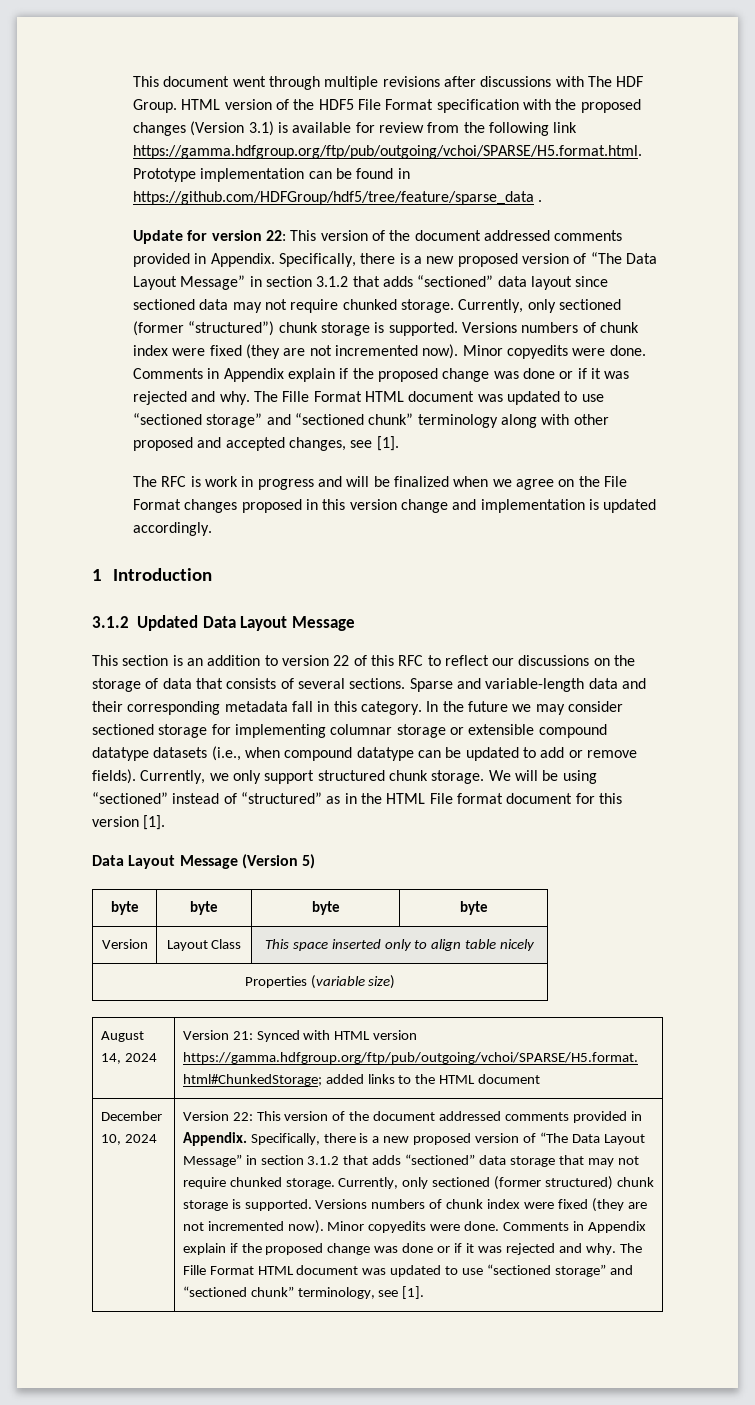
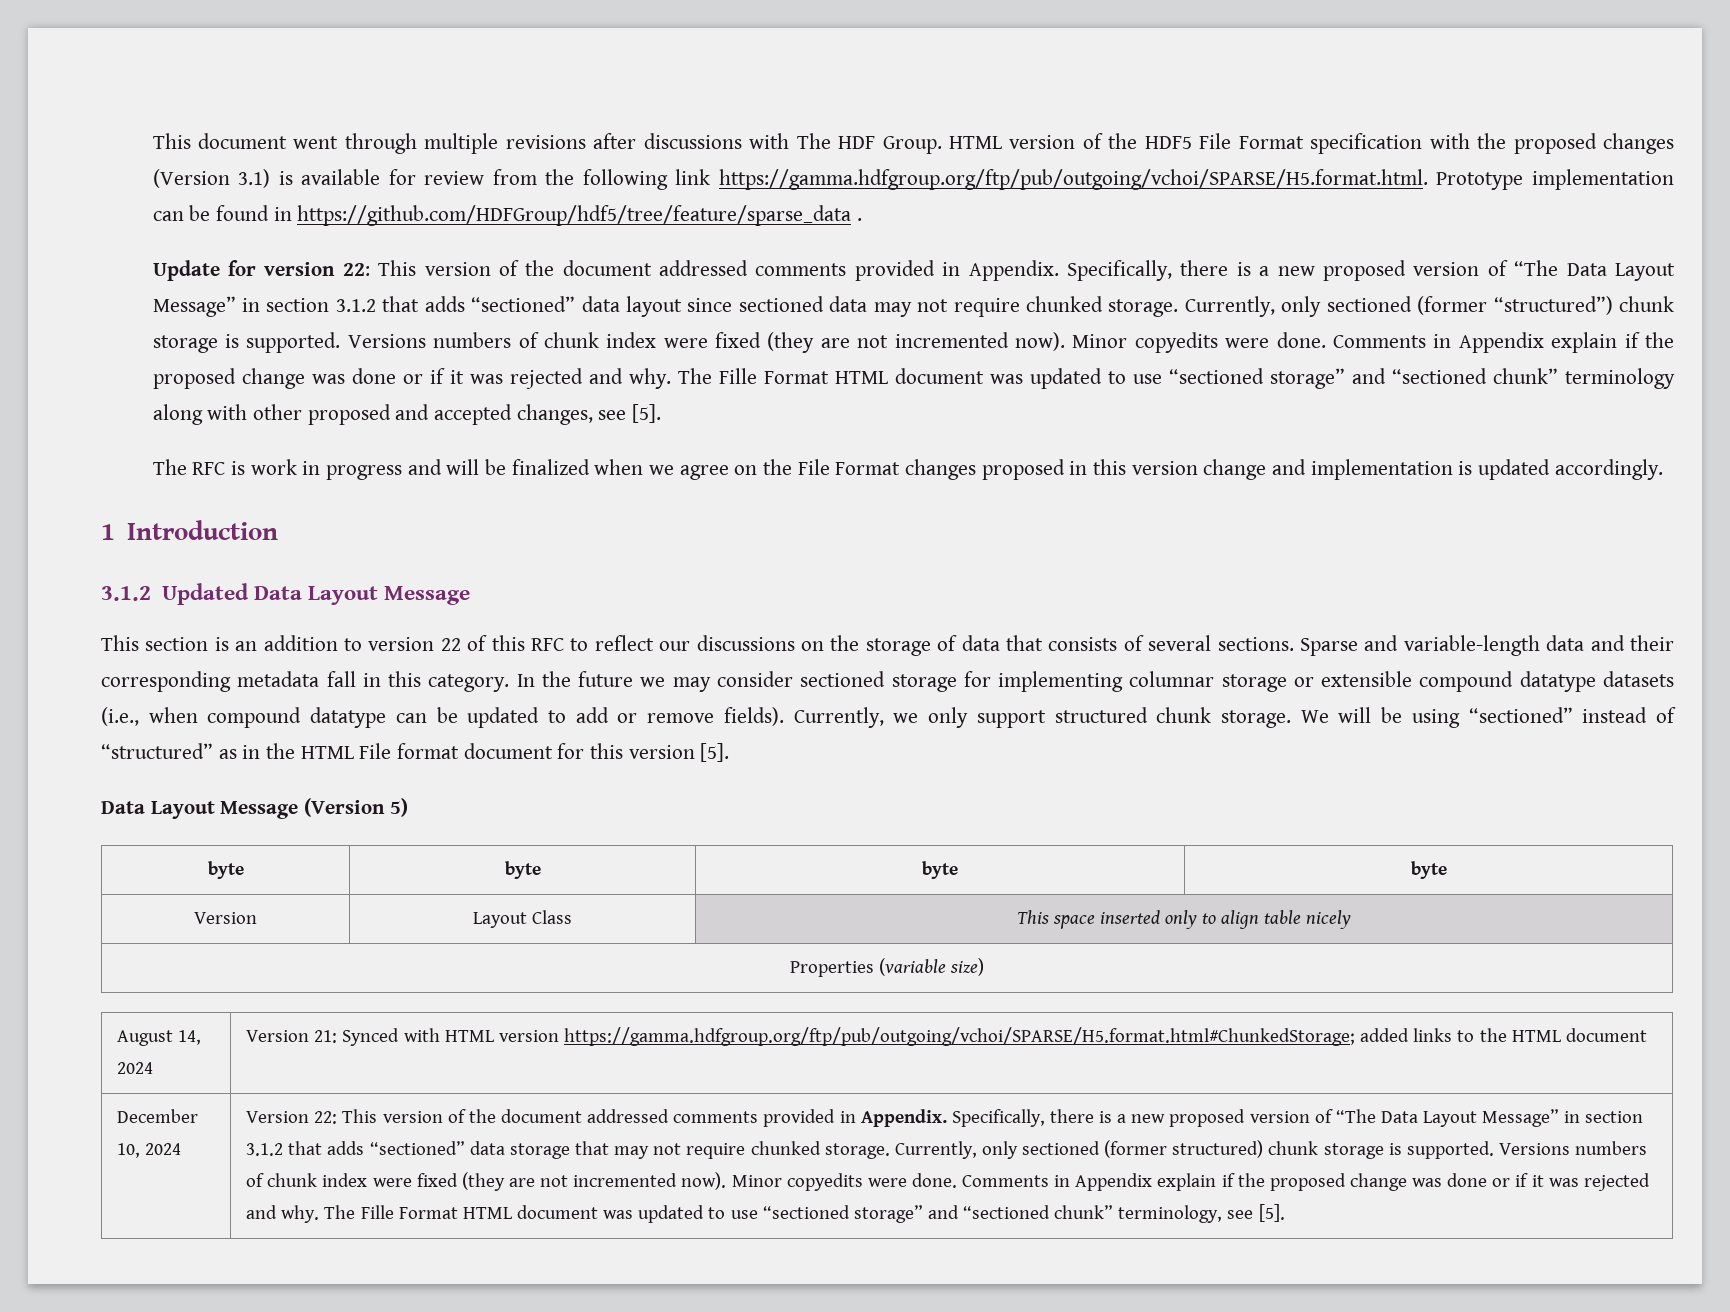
- The Fille Format HTML document was updated to use “sectioned storage” and “sectioned chunk” terminology along with other proposed and accepted changes, see [1].
+ The Fille Format HTML document was updated to use “sectioned storage” and “sectioned chunk” terminology along with other proposed and accepted changes, see [5].
- We will be using “sectioned” instead of “structured” as in the HTML File format document for this version [1].
+ We will be using “sectioned” instead of “structured” as in the HTML File format document for this version [5].
- The Fille Format HTML document was updated to use “sectioned storage” and “sectioned chunk” terminology, see [1].
+ The Fille Format HTML document was updated to use “sectioned storage” and “sectioned chunk” terminology, see [5].

